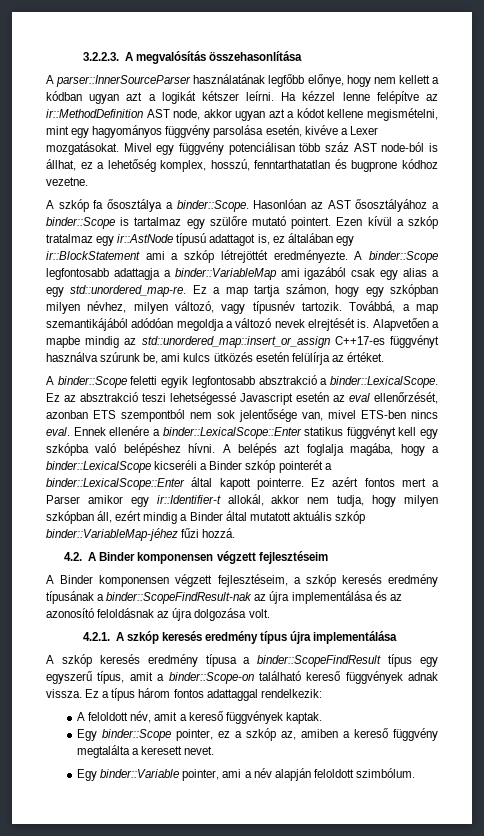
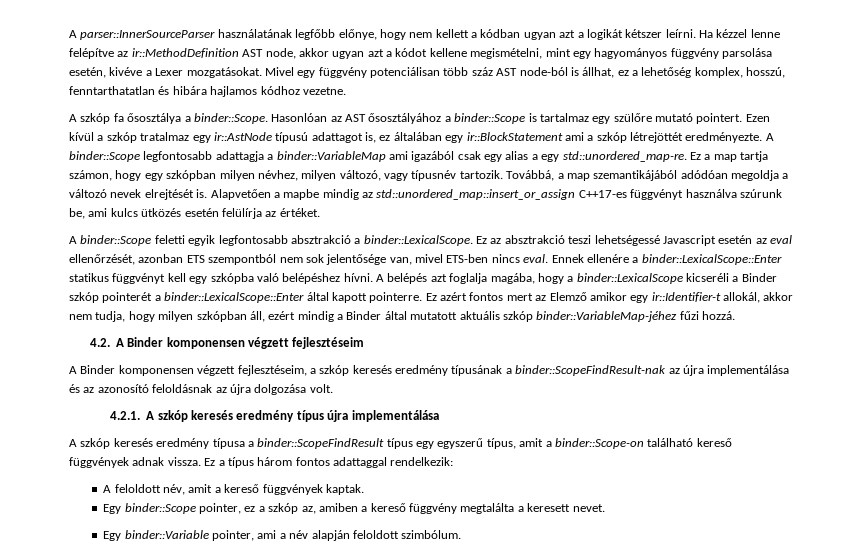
- 3.2.2.3. A megvalósítás összehasonlítása
- Mivel egy függvény potenciálisan több száz AST node-ból is állhat, ez a lehetőség komplex, hosszú, fenntarthatatlan és bugprone kódhoz vezetne.
+ Mivel egy függvény potenciálisan több száz AST node-ból is állhat, ez a lehetőség komplex, hosszú, fenntarthatatlan és hibára hajlamos kódhoz vezetne.
- Ez azért fontos mert a Parser amikor egy ir::Identifier-t allokál, akkor nem tudja, hogy milyen szkópban áll, ezért mindig a Binder által mutatott aktuális szkóp binder::VariableMap-jéhez fűzi hozzá.
+ Ez azért fontos mert az Elemző amikor egy ir::Identifier-t allokál, akkor nem tudja, hogy milyen szkópban áll, ezért mindig a Binder által mutatott aktuális szkóp binder::VariableMap-jéhez fűzi hozzá.

